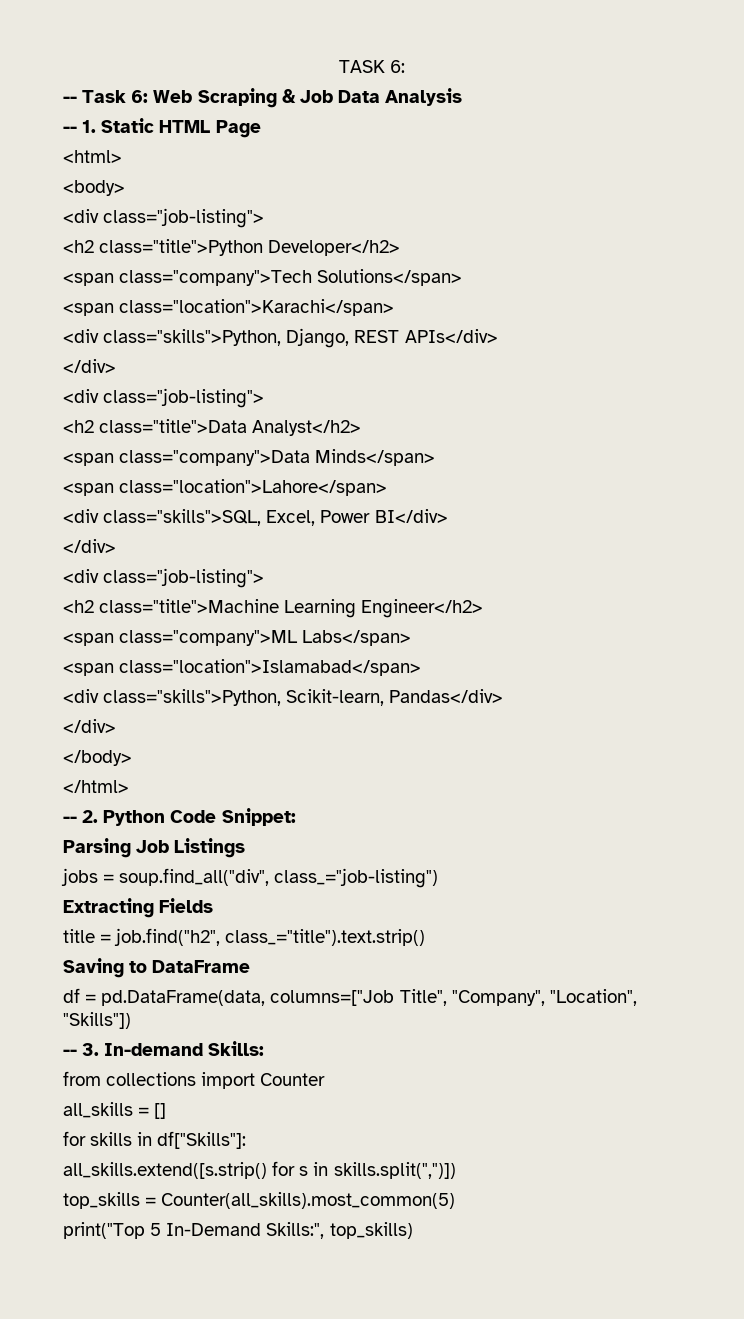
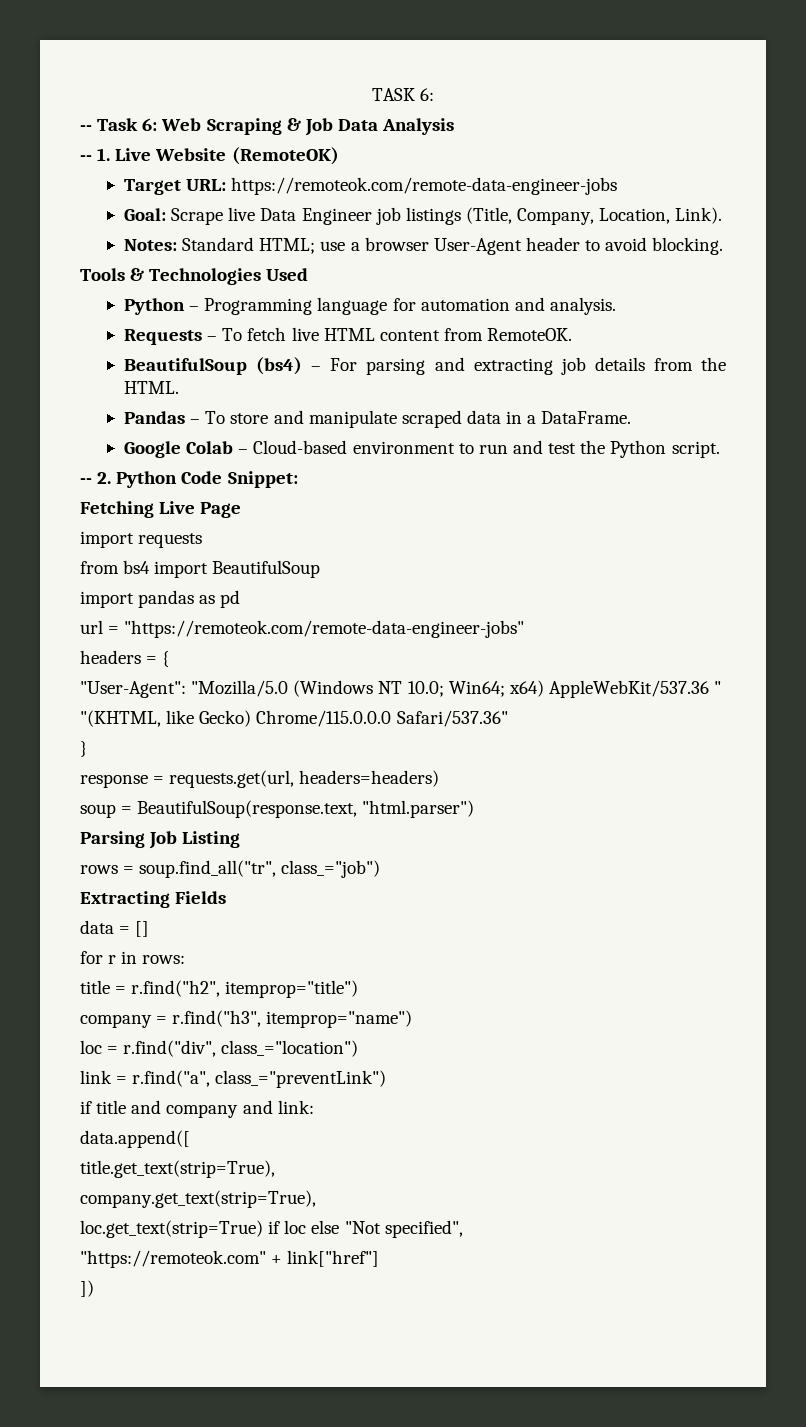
- -- 1. Static HTML Page
- <html>
- <body>
- <div class="job-listing">
- <h2 class="title">Python Developer</h2>
- <span class="company">Tech Solutions</span>
- <span class="location">Karachi</span>
- <div class="skills">Python, Django, REST APIs</div>
- </div>
- <div class="job-listing">
- <h2 class="title">Data Analyst</h2>
- <span class="company">Data Minds</span>
- <span class="location">Lahore</span>
- <div class="skills">SQL, Excel, Power BI</div>
- </div>
- <div class="job-listing">
- <h2 class="title">Machine Learning Engineer</h2>
- <span class="company">ML Labs</span>
- <span class="location">Islamabad</span>
- <div class="skills">Python, Scikit-learn, Pandas</div>
- </div>
- </body>
- </html>
+ -- 1. Live Website (RemoteOK)
+ Target URL: https://remoteok.com/remote-data-engineer-jobs
+ Goal: Scrape live Data Engineer job listings (Title, Company, Location, Link).
+ Notes: Standard HTML; use a browser User-Agent header to avoid blocking.
+ Tools & Technologies Used
+ Python – Programming language for automation and analysis.
+ Requests – To fetch live HTML content from RemoteOK.
+ BeautifulSoup (bs4) – For parsing and extracting job details from the HTML.
+ Pandas – To store and manipulate scraped data in a DataFrame.
+ Google Colab – Cloud-based environment to run and test the Python script.
- Parsing Job Listings
- jobs = soup.find_all("div", class_="job-listing")
+ Fetching Live Page
+ import requests
+ from bs4 import BeautifulSoup
+ import pandas as pd
+ url = "https://remoteok.com/remote-data-engineer-jobs"
+ headers = {
+ "User-Agent": "Mozilla/5.0 (Windows NT 10.0; Win64; x64) AppleWebKit/537.36 "
+ "(KHTML, like Gecko) Chrome/115.0.0.0 Safari/537.36"
+ }
+ response = requests.get(url, headers=headers)
+ soup = BeautifulSoup(response.text, "html.parser")
+ Parsing Job Listing
+ rows = soup.find_all("tr", class_="job")
  Extracting Fields
- title = job.find("h2", class_="title").text.strip()
- Saving to DataFrame
- df = pd.DataFrame(data, columns=["Job Title", "Company", "Location", "Skills"])
- -- 3. In-demand Skills:
- from collections import Counter
- all_skills = []
- for skills in df["Skills"]:
- all_skills.extend([s.strip() for s in skills.split(",")])
- top_skills = Counter(all_skills).most_common(5)
- print("Top 5 In-Demand Skills:", top_skills)
+ data = []
+ for r in rows:
+ title = r.find("h2", itemprop="title")
+ company = r.find("h3", itemprop="name")
+ loc = r.find("div", class_="location")
+ link = r.find("a", class_="preventLink")
+ if title and company and link:
+ data.append([
+ title.get_text(strip=True),
+ company.get_text(strip=True),
+ loc.get_text(strip=True) if loc else "Not specified",
+ "https://remoteok.com" + link["href"]
+ ])

